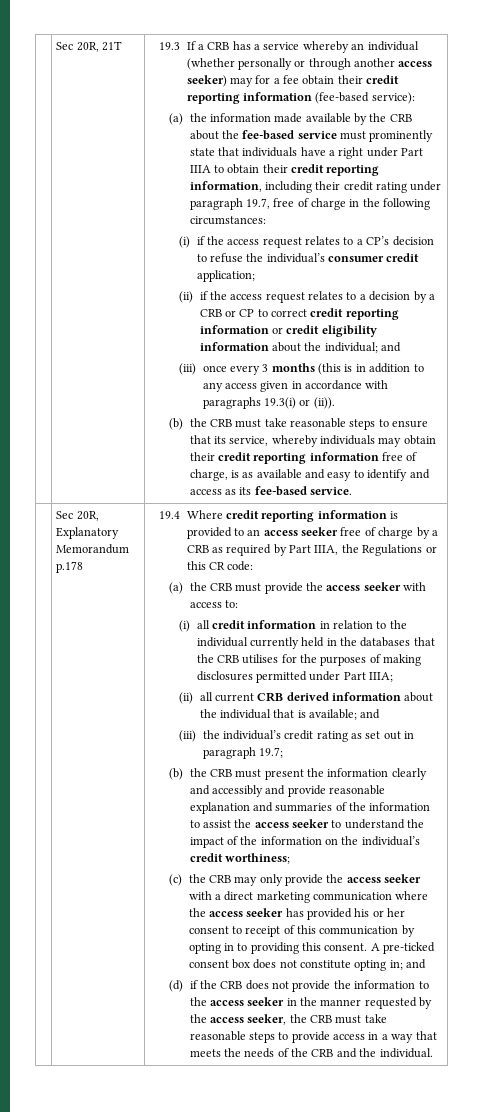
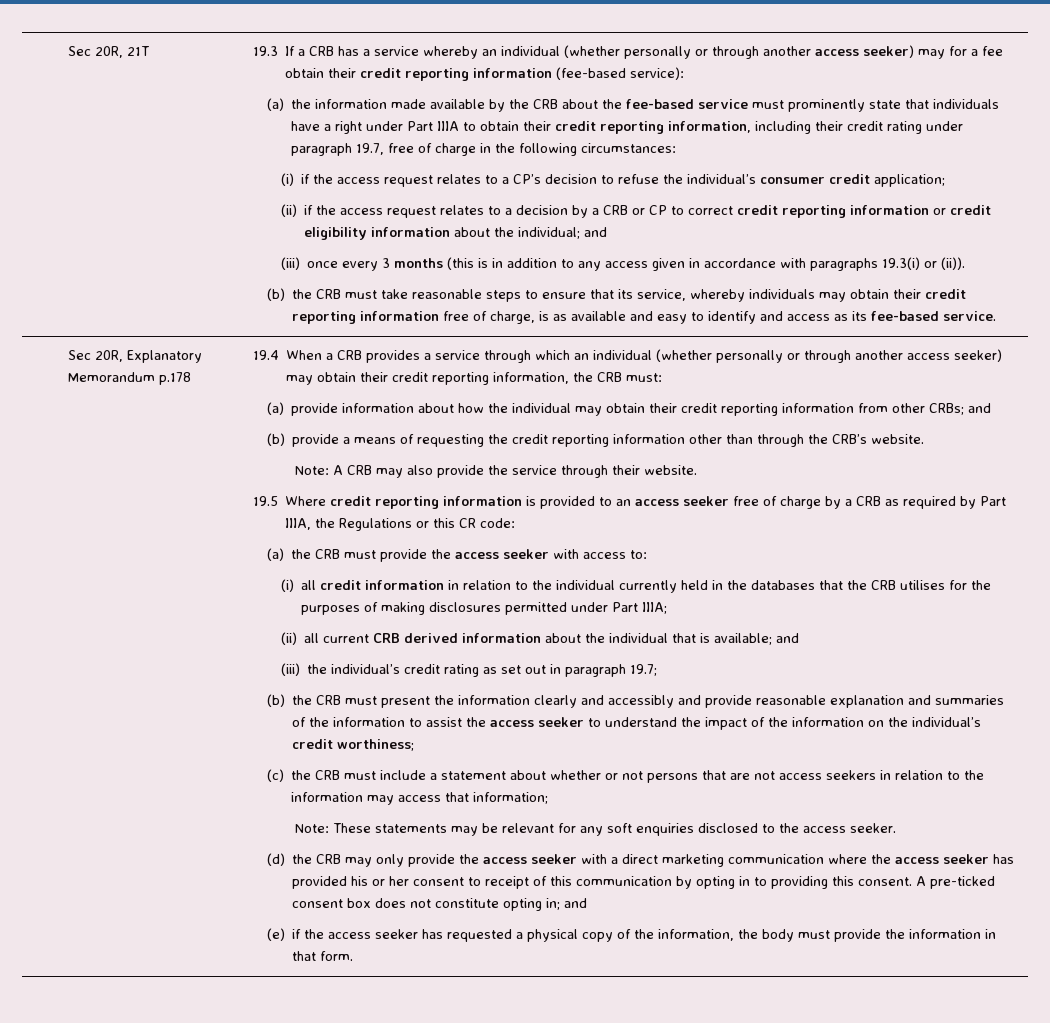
- 19.4 Where credit reporting information is provided to an access seeker free of charge by a CRB as required by Part IIIA, the Regulations or this CR code:
+ 19.4 When a CRB provides a service through which an individual (whether personally or through another access seeker) may obtain their credit reporting information, the CRB must:
+ (a) provide information about how the individual may obtain their credit reporting information from other CRBs; and
+ (b) provide a means of requesting the credit reporting information other than through the CRB’s website.
+ Note: A CRB may also provide the service through their website.
+ 19.5 Where credit reporting information is provided to an access seeker free of charge by a CRB as required by Part IIIA, the Regulations or this CR code:
- (c) the CRB may only provide the access seeker with a direct marketing communication where the access seeker has provided his or her consent to receipt of this communication by opting in to providing this consent.
+ (c) the CRB must include a statement about whether or not persons that are not access seekers in relation to the information may access that information;
+ Note: These statements may be relevant for any soft enquiries disclosed to the access seeker.
+ (d) the CRB may only provide the access seeker with a direct marketing communication where the access seeker has provided his or her consent to receipt of this communication by opting in to providing this consent.
- (d) if the CRB does not provide the information to the access seeker in the manner requested by the access seeker, the CRB must take reasonable steps to provide access in a way that meets the needs of the CRB and the individual.
+ (e) if the access seeker has requested a physical copy of the information, the body must provide the information in that form.

